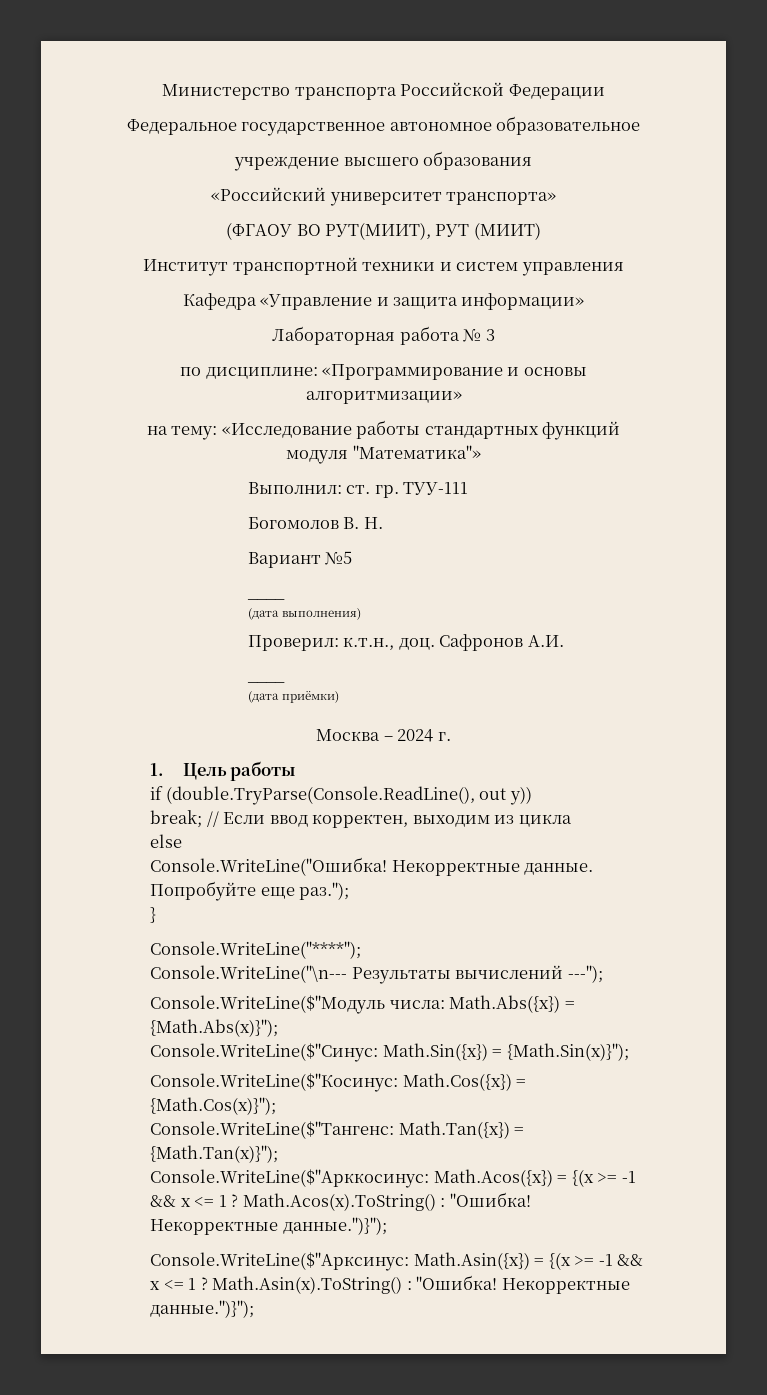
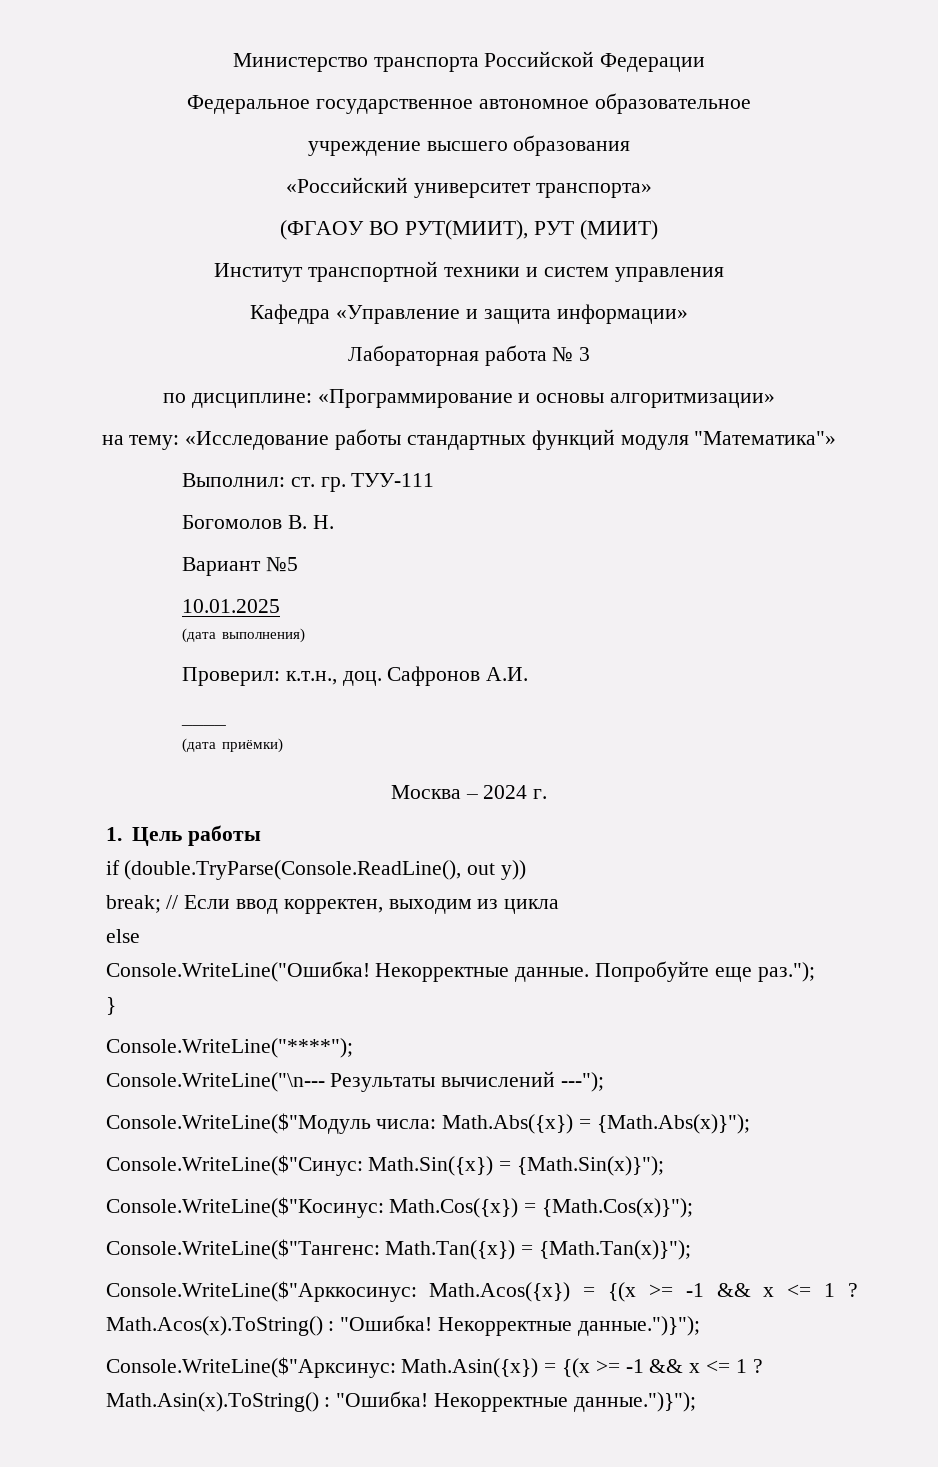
  Вариант №5
- ____
+ 10.01.2025

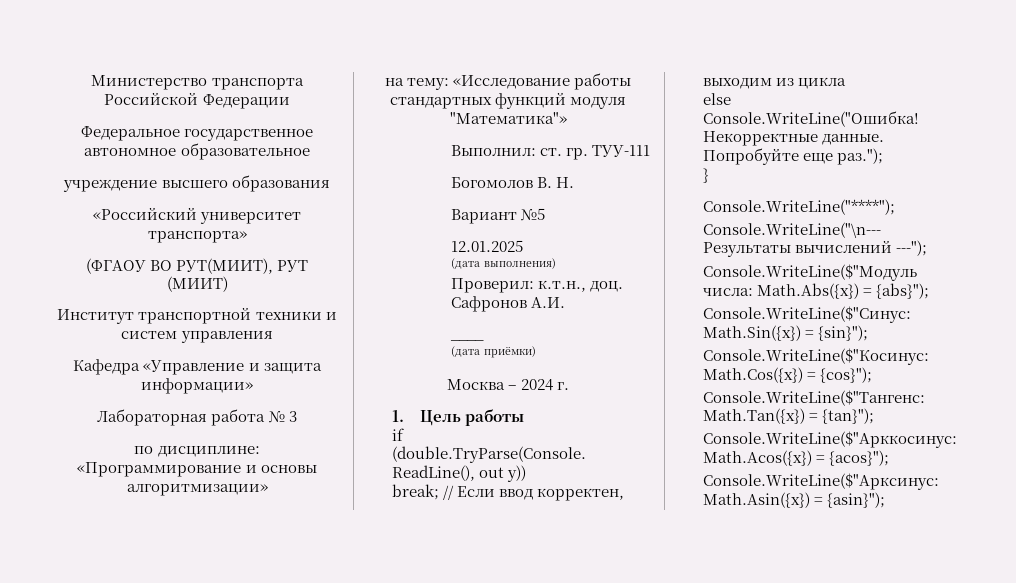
- 10.01.2025
+ 12.01.2025
- Console.WriteLine($"Модуль числа: Math.Abs({x}) = {Math.Abs(x)}");
+ Console.WriteLine($"Модуль числа: Math.Abs({x}) = {abs}");
- Console.WriteLine($"Синус: Math.Sin({x}) = {Math.Sin(x)}");
+ Console.WriteLine($"Синус: Math.Sin({x}) = {sin}");
- Console.WriteLine($"Косинус: Math.Cos({x}) = {Math.Cos(x)}");
+ Console.WriteLine($"Косинус: Math.Cos({x}) = {cos}");
- Console.WriteLine($"Тангенс: Math.Tan({x}) = {Math.Tan(x)}");
+ Console.WriteLine($"Тангенс: Math.Tan({x}) = {tan}");
- Console.WriteLine($"Арккосинус: Math.Acos({x}) = {(x >= -1 && x <= 1 ? Math.Acos(x).ToString() : "Ошибка! Некорректные данные.")}");
- Console.WriteLine($"Арксинус: Math.Asin({x}) = {(x >= -1 && x <= 1 ? Math.Asin(x).ToString() : "Ошибка! Некорректные данные.")}");
+ Console.WriteLine($"Арккосинус: Math.Acos({x}) = {acos}");
+ Console.WriteLine($"Арксинус: Math.Asin({x}) = {asin}");

